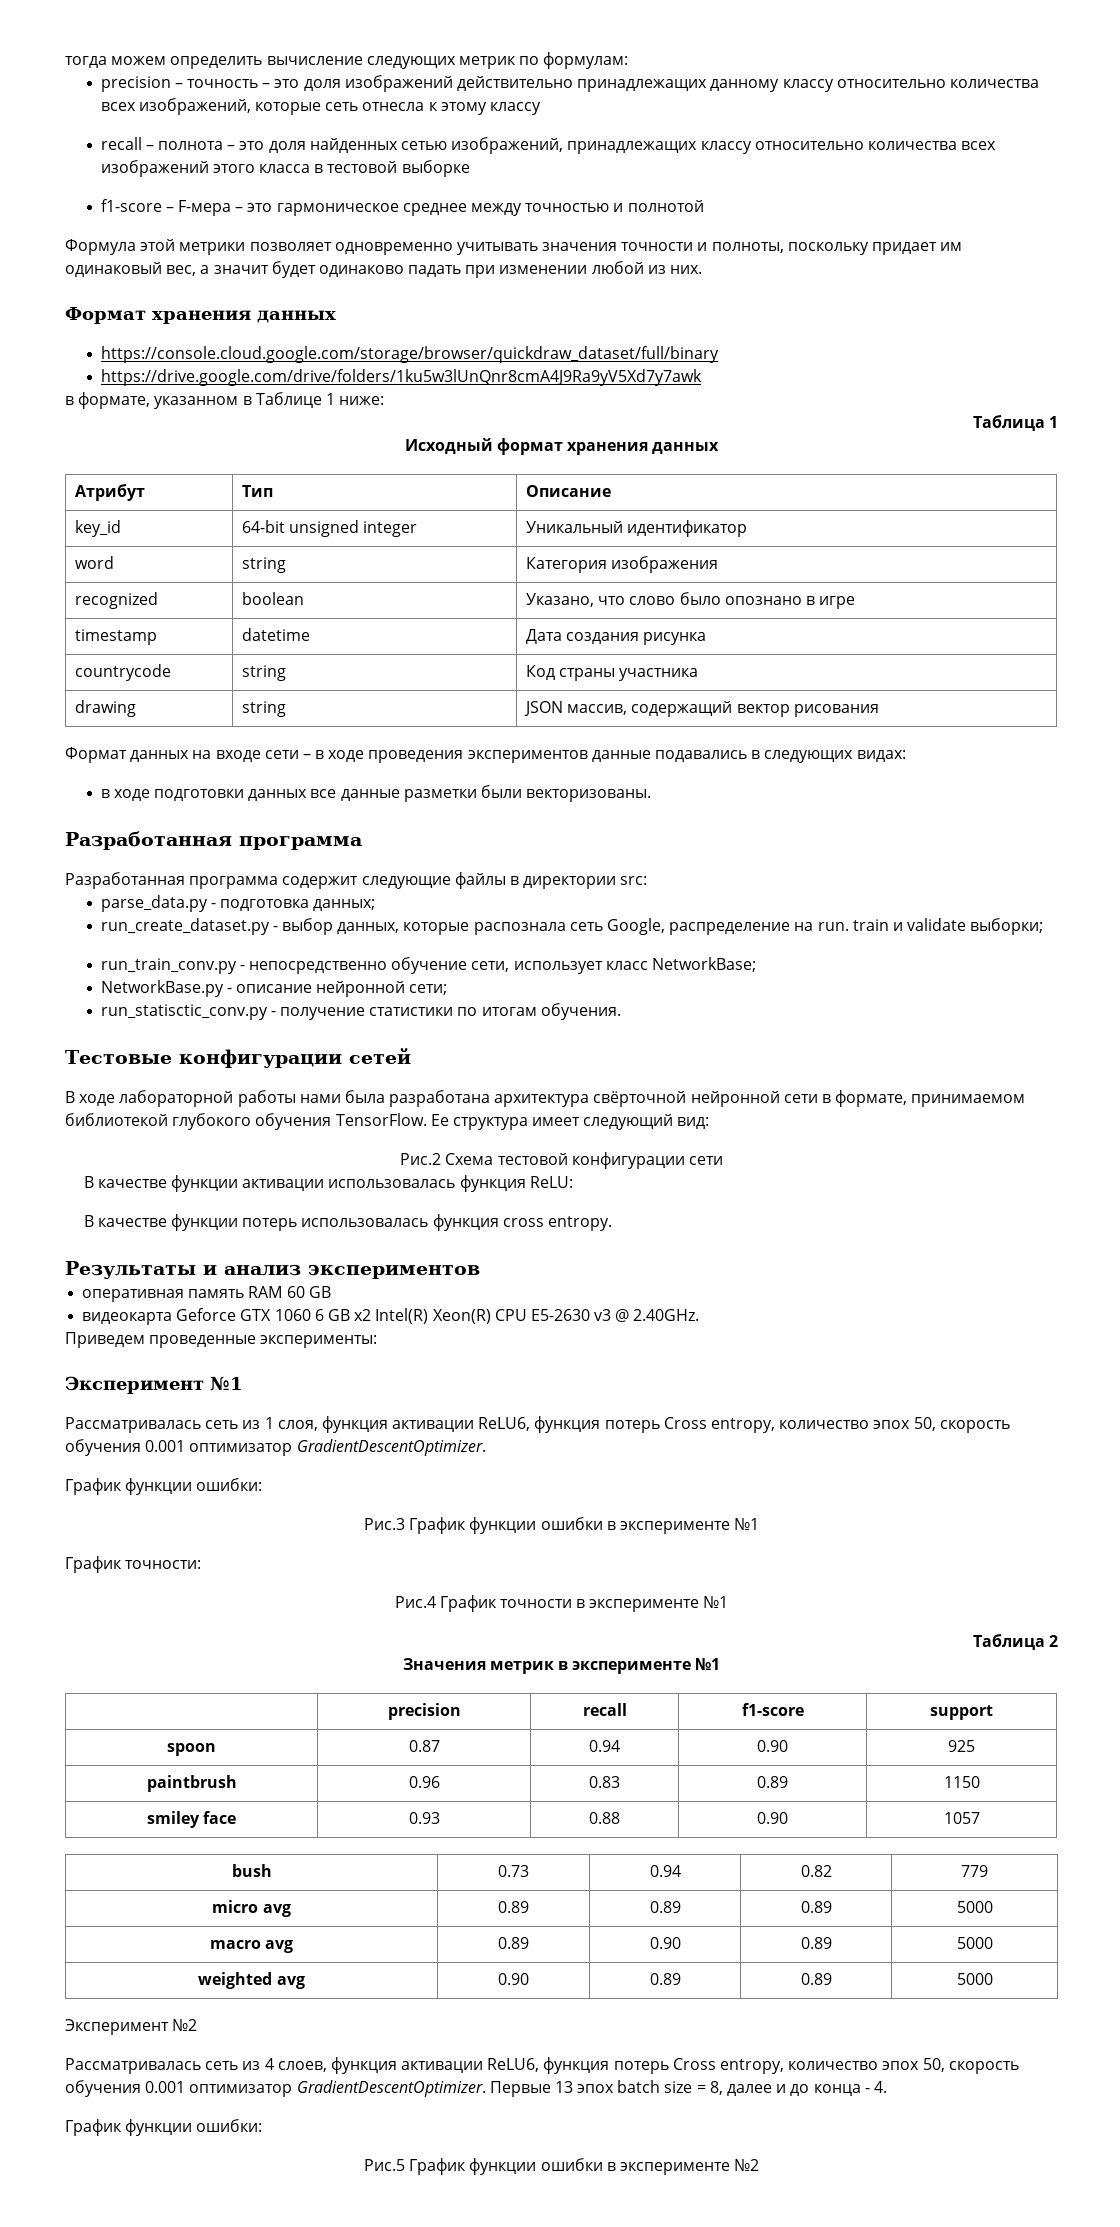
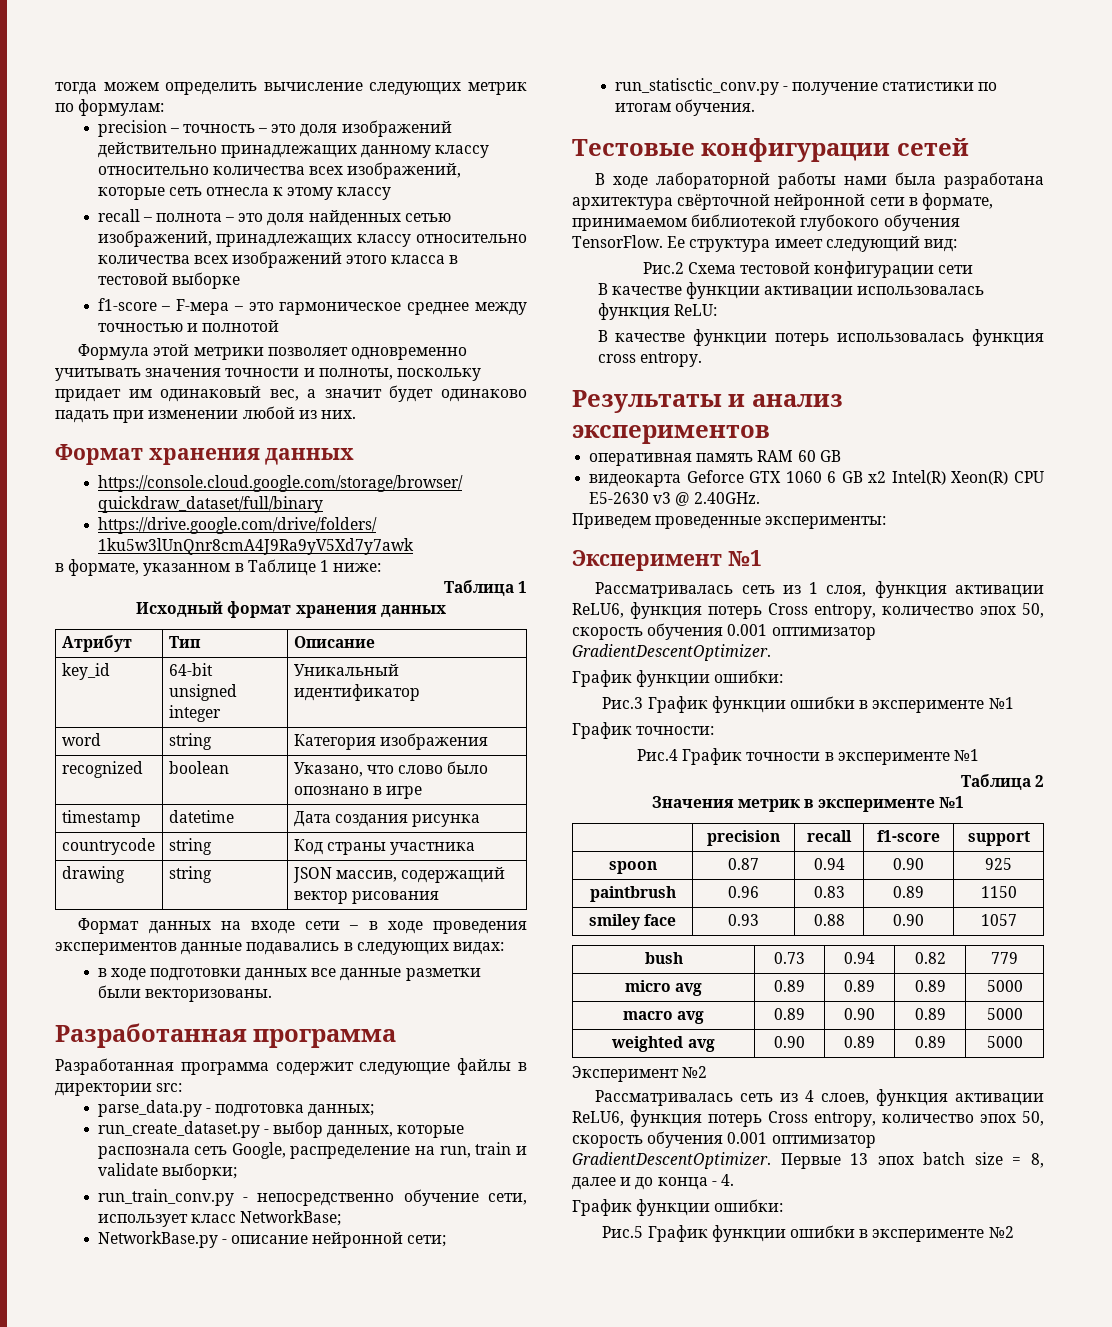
- run_create_dataset.py - выбор данных, которые распознала сеть Google, распределение на run. train и validate выборки;
+ run_create_dataset.py - выбор данных, которые распознала сеть Google, распределение на run, train и validate выборки;

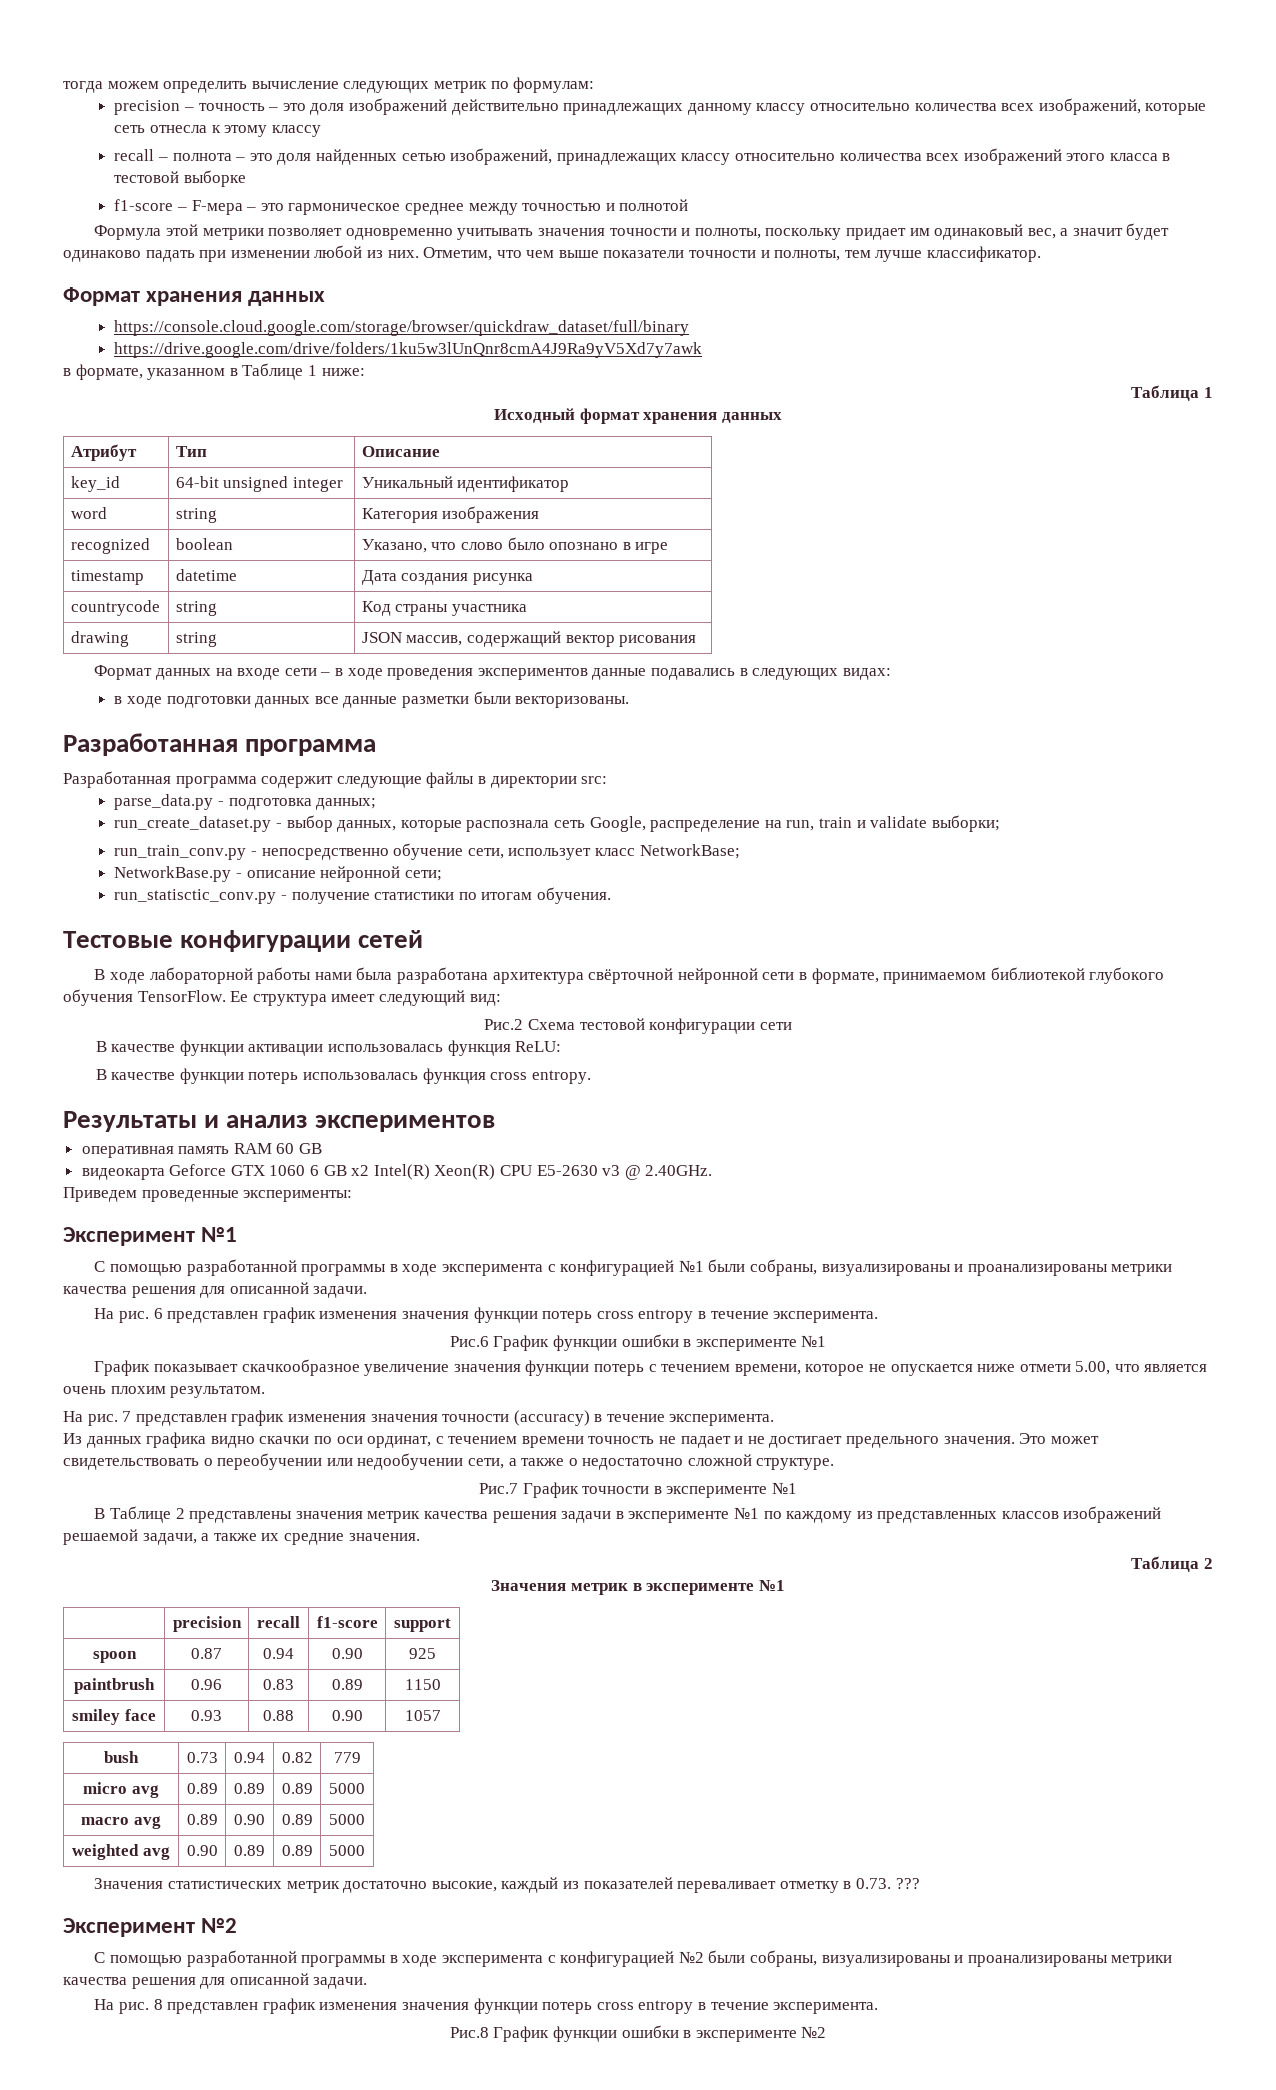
+ Отметим, что чем выше показатели точности и полноты, тем лучше классификатор.
- Рассматривалась сеть из 1 слоя, функция активации ReLU6, функция потерь Cross entropy, количество эпох 50, скорость обучения 0.001 оптимизатор GradientDescentOptimizer.
- График функции ошибки:
- Рис.3 График функции ошибки в эксперименте №1
+ С помощью разработанной программы в ходе эксперимента с конфигурацией №1 были собраны, визуализированы и проанализированы метрики качества решения для описанной задачи.
+ На рис. 6 представлен график изменения значения функции потерь cross entropy в течение эксперимента.
+ Рис.6 График функции ошибки в эксперименте №1
- График точности:
- Рис.4 График точности в эксперименте №1
+ График показывает скачкообразное увеличение значения функции потерь с течением времени, которое не опускается ниже отмети 5.00, что является очень плохим результатом.
+ На рис. 7 представлен график изменения значения точности (accuracy) в течение эксперимента.
+ Из данных графика видно скачки по оси ординат, с течением времени точность не падает и не достигает предельного значения. Это может свидетельствовать о переобучении или недообучении сети, а также о недостаточно сложной структуре.
+ Рис.7 График точности в эксперименте №1
+ В Таблице 2 представлены значения метрик качества решения задачи в эксперименте №1 по каждому из представленных классов изображений решаемой задачи, а также их средние значения.
+ Значения статистических метрик достаточно высокие, каждый из показателей переваливает отметку в 0.73. ???
  Эксперимент №2
- Рассматривалась сеть из 4 слоев, функция активации ReLU6, функция потерь Cross entropy, количество эпох 50, скорость обучения 0.001 оптимизатор GradientDescentOptimizer. Первые 13 эпох batch size = 8, далее и до конца - 4.
- График функции ошибки:
- Рис.5 График функции ошибки в эксперименте №2
+ С помощью разработанной программы в ходе эксперимента с конфигурацией №2 были собраны, визуализированы и проанализированы метрики качества решения для описанной задачи.
+ На рис. 8 представлен график изменения значения функции потерь cross entropy в течение эксперимента.
+ Рис.8 График функции ошибки в эксперименте №2

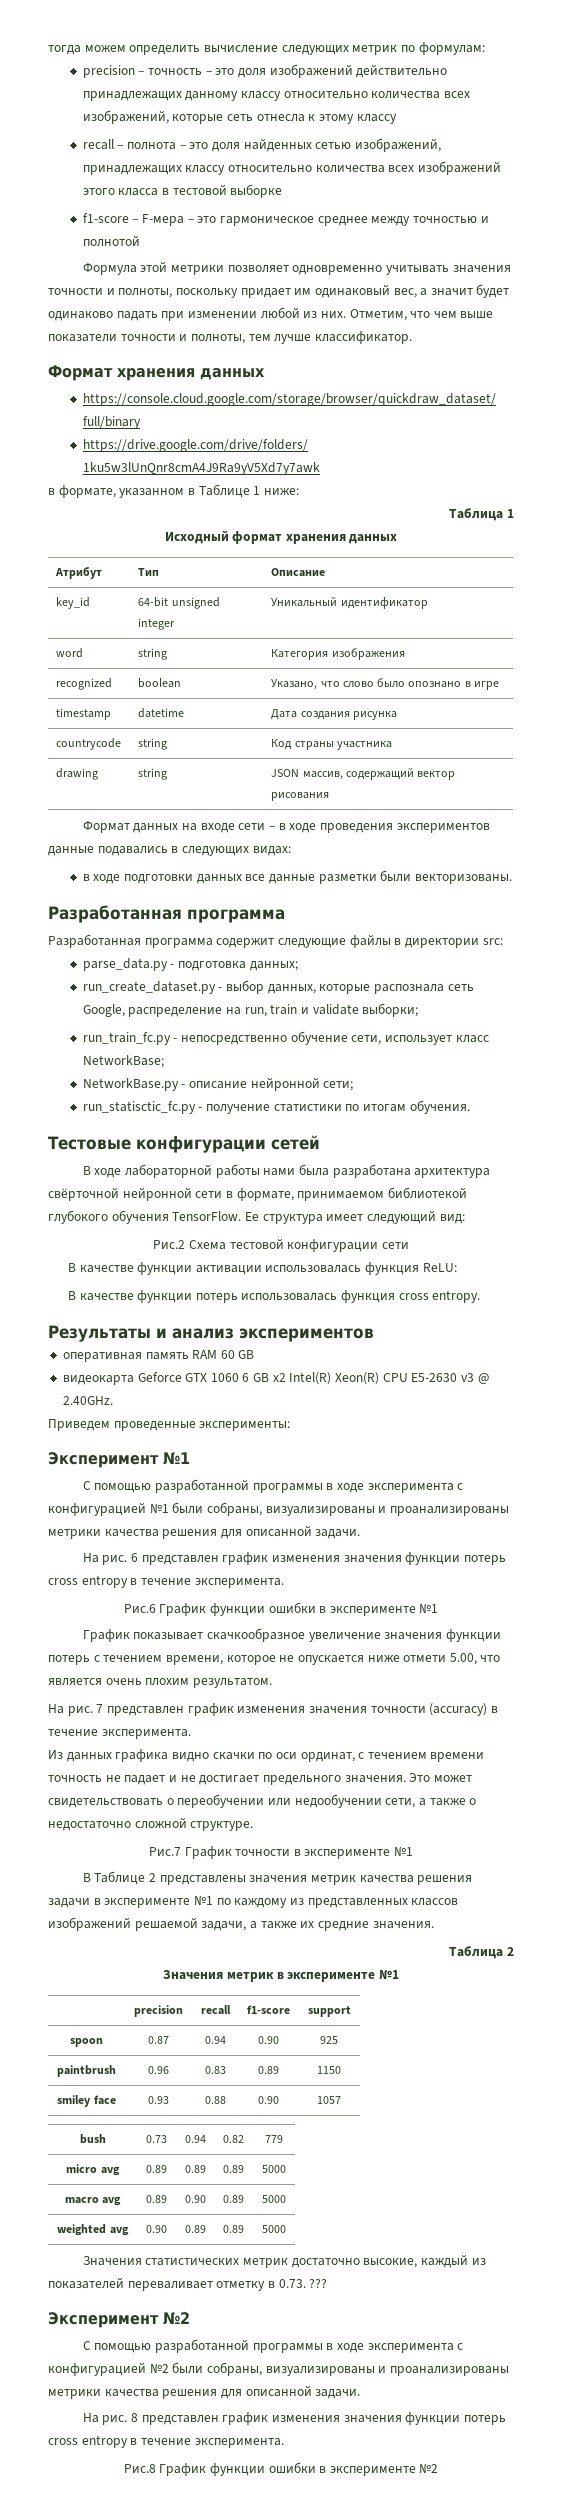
- run_train_conv.py - непосредственно обучение сети, использует класс NetworkBase;
+ run_train_fc.py - непосредственно обучение сети, использует класс NetworkBase;
- run_statisctic_conv.py - получение статистики по итогам обучения.
+ run_statisctic_fc.py - получение статистики по итогам обучения.

